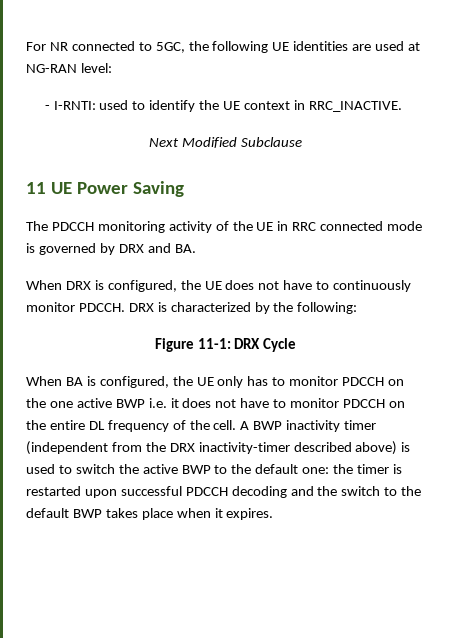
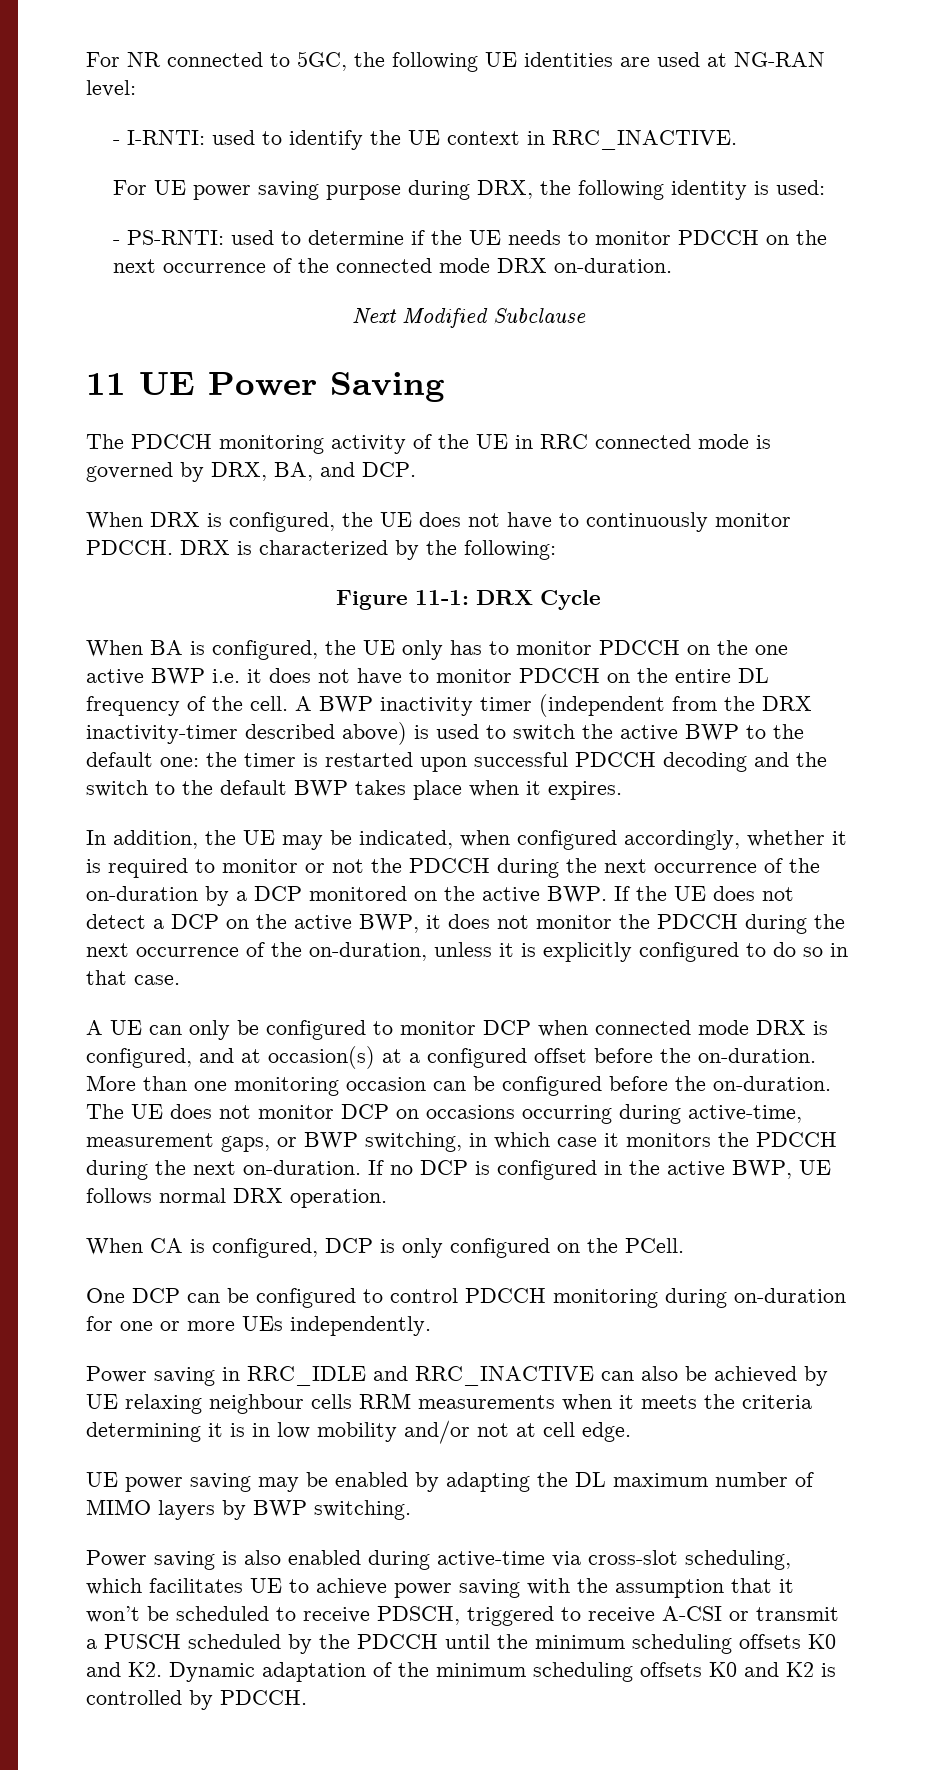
+ For UE power saving purpose during DRX, the following identity is used:
+ - PS-RNTI: used to determine if the UE needs to monitor PDCCH on the next occurrence of the connected mode DRX on-duration.
- The PDCCH monitoring activity of the UE in RRC connected mode is governed by DRX and BA.
+ The PDCCH monitoring activity of the UE in RRC connected mode is governed by DRX, BA, and DCP.
+ In addition, the UE may be indicated, when configured accordingly, whether it is required to monitor or not the PDCCH during the next occurrence of the on-duration by a DCP monitored on the active BWP. If the UE does not detect a DCP on the active BWP, it does not monitor the PDCCH during the next occurrence of the on-duration, unless it is explicitly configured to do so in that case.
+ A UE can only be configured to monitor DCP when connected mode DRX is configured, and at occasion(s) at a configured offset before the on-duration. More than one monitoring occasion can be configured before the on-duration. The UE does not monitor DCP on occasions occurring during active-time, measurement gaps, or BWP switching, in which case it monitors the PDCCH during the next on-duration. If no DCP is configured in the active BWP, UE follows normal DRX operation.
+ When CA is configured, DCP is only configured on the PCell.
+ One DCP can be configured to control PDCCH monitoring during on-duration for one or more UEs independently.
+ Power saving in RRC_IDLE and RRC_INACTIVE can also be achieved by UE relaxing neighbour cells RRM measurements when it meets the criteria determining it is in low mobility and/or not at cell edge.
+ UE power saving may be enabled by adapting the DL maximum number of MIMO layers by BWP switching.
+ Power saving is also enabled during active-time via cross-slot scheduling, which facilitates UE to achieve power saving with the assumption that it won’t be scheduled to receive PDSCH, triggered to receive A-CSI or transmit a PUSCH scheduled by the PDCCH until the minimum scheduling offsets K0 and K2. Dynamic adaptation of the minimum scheduling offsets K0 and K2 is controlled by PDCCH.

